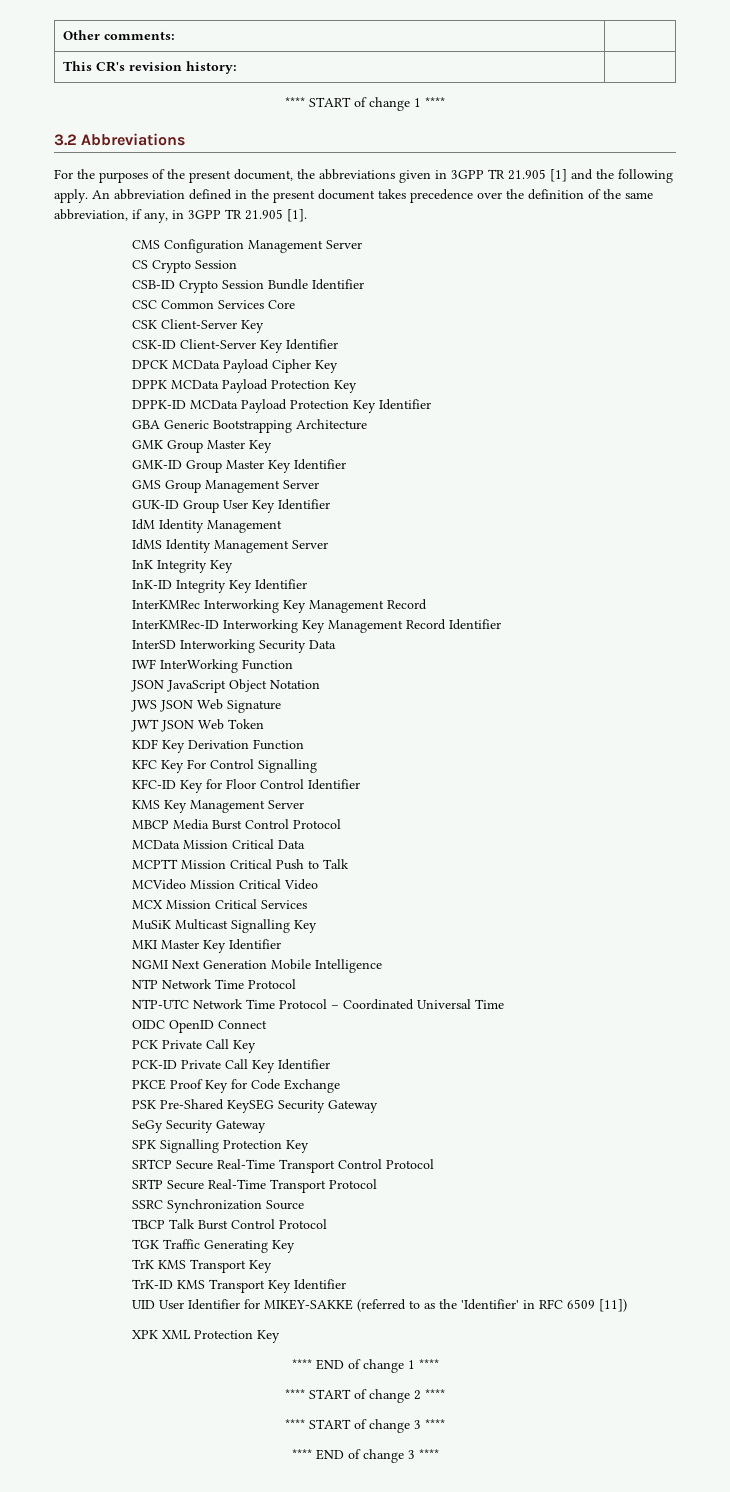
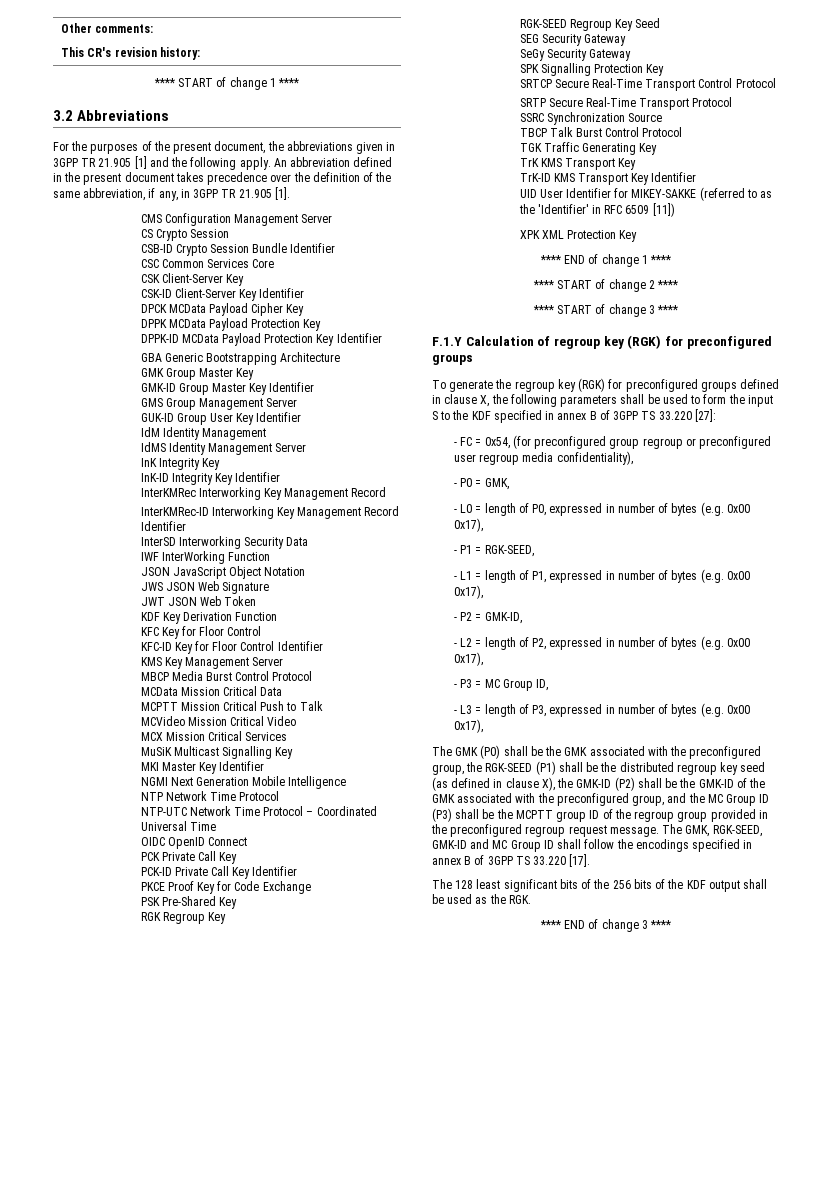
- KFC Key For Control Signalling
+ KFC Key for Floor Control
- PSK Pre-Shared KeySEG Security Gateway
+ PSK Pre-Shared Key
+ RGK Regroup Key
+ RGK-SEED Regroup Key Seed
+ SEG Security Gateway
+ F.1.Y Calculation of regroup key (RGK) for preconfigured groups
+ To generate the regroup key (RGK) for preconfigured groups defined in clause X, the following parameters shall be used to form the input S to the KDF specified in annex B of 3GPP TS 33.220 [27]:
+ - FC = 0x54, (for preconfigured group regroup or preconfigured user regroup media confidentiality),
+ - P0 = GMK,
+ - L0 = length of P0, expressed in number of bytes (e.g. 0x00 0x17),
+ - P1 = RGK-SEED,
+ - L1 = length of P1, expressed in number of bytes (e.g. 0x00 0x17),
+ - P2 = GMK-ID,
+ - L2 = length of P2, expressed in number of bytes (e.g. 0x00 0x17),
+ - P3 = MC Group ID,
+ - L3 = length of P3, expressed in number of bytes (e.g. 0x00 0x17),
+ The GMK (P0) shall be the GMK associated with the preconfigured group, the RGK-SEED (P1) shall be the distributed regroup key seed (as defined in clause X), the GMK-ID (P2) shall be the GMK-ID of the GMK associated with the preconfigured group, and the MC Group ID (P3) shall be the MCPTT group ID of the regroup group provided in the preconfigured regroup request message. The GMK, RGK-SEED, GMK-ID and MC Group ID shall follow the encodings specified in annex B of 3GPP TS 33.220 [17].
+ The 128 least significant bits of the 256 bits of the KDF output shall be used as the RGK.

